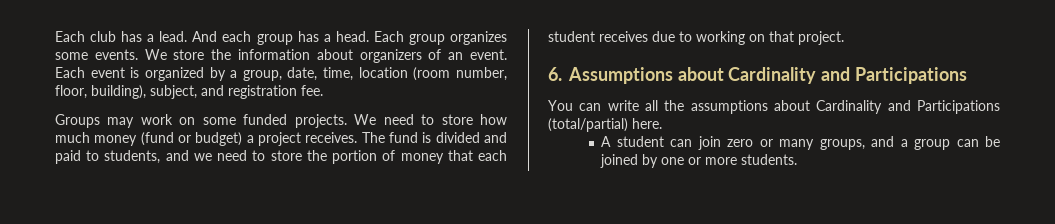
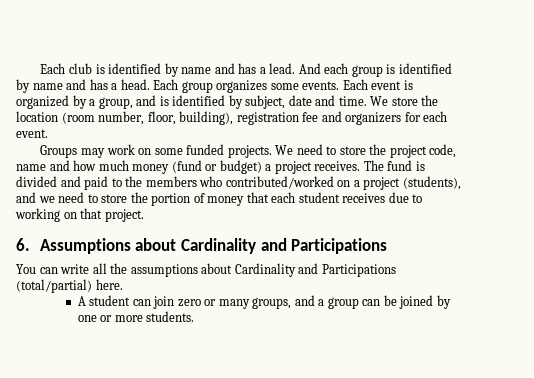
- Each club has a lead.
+ Each club is identified by name and has a lead.
- And each group has a head.
+ And each group is identified by name and has a head.
- We store the information about organizers of an event.
- Each event is organized by a group, date, time, location (room number, floor, building), subject, and registration fee.
+ Each event is organized by a group, and is identified by subject, date and time. We store the location (room number, floor, building), registration fee and organizers for each event.
- We need to store how much money (fund or budget) a project receives.
+ We need to store the project code, name and how much money (fund or budget) a project receives.
- The fund is divided and paid to students, and we need to store the portion of money that each student receives due to working on that project.
+ The fund is divided and paid to the members who contributed/worked on a project (students), and we need to store the portion of money that each student receives due to working on that project.

